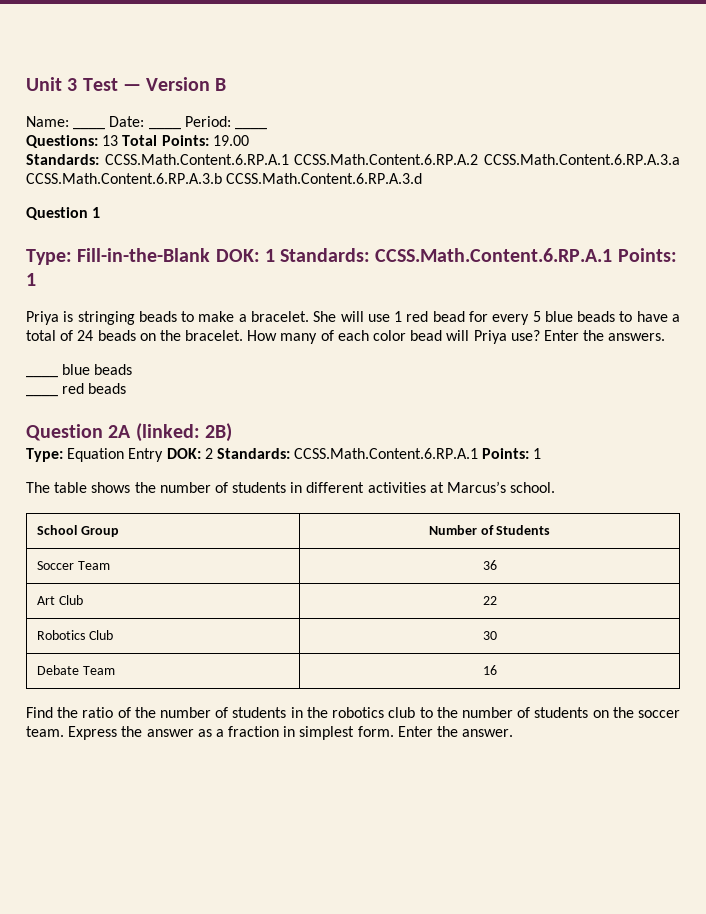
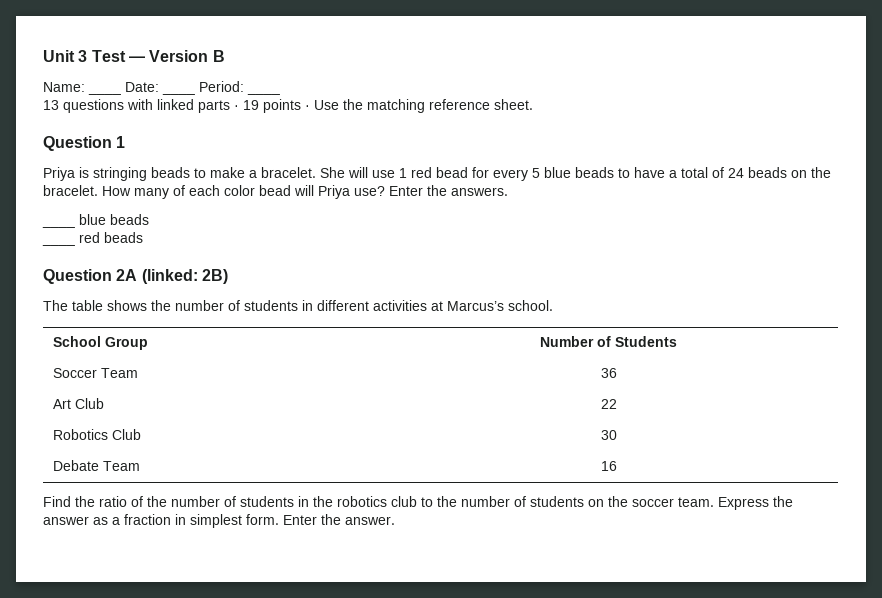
- Questions: 13 Total Points: 19.00
- Standards: CCSS.Math.Content.6.RP.A.1 CCSS.Math.Content.6.RP.A.2 CCSS.Math.Content.6.RP.A.3.a CCSS.Math.Content.6.RP.A.3.b CCSS.Math.Content.6.RP.A.3.d
+ 13 questions with linked parts · 19 points · Use the matching reference sheet.
  Question 1
- Type: Fill-in-the-Blank DOK: 1 Standards: CCSS.Math.Content.6.RP.A.1 Points: 1
- Type: Equation Entry DOK: 2 Standards: CCSS.Math.Content.6.RP.A.1 Points: 1

